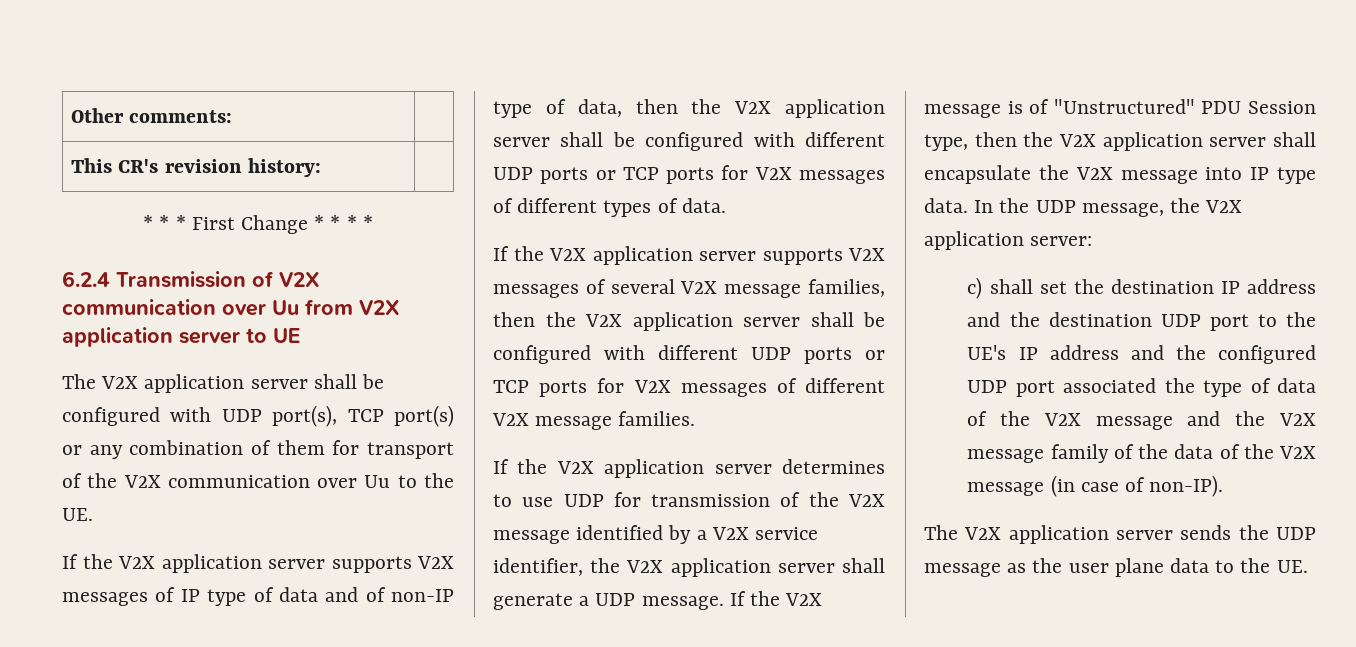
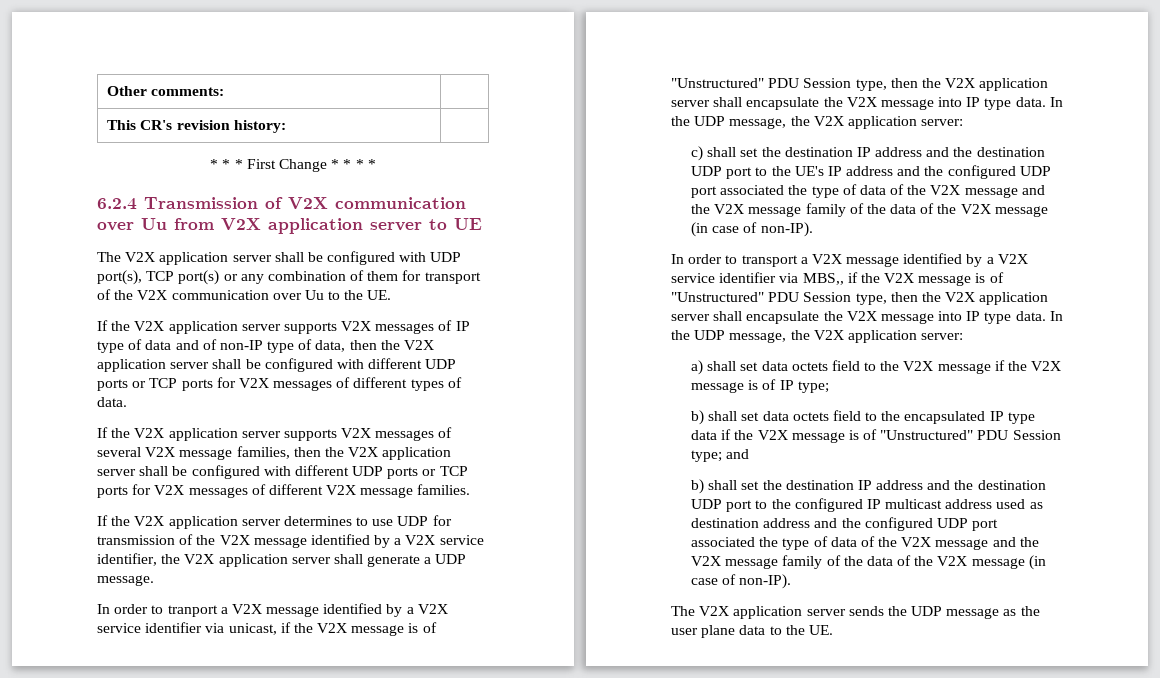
- If the V2X application server determines to use UDP for transmission of the V2X message identified by a V2X service identifier, the V2X application server shall generate a UDP message. If the V2X message is of "Unstructured" PDU Session type, then the V2X application server shall encapsulate the V2X message into IP type data.
+ If the V2X application server determines to use UDP for transmission of the V2X message identified by a V2X service identifier, the V2X application server shall generate a UDP message.
+ In order to tranport a V2X message identified by a V2X service identifier via unicast, if the V2X message is of "Unstructured" PDU Session type, then the V2X application server shall encapsulate the V2X message into IP type data.
+ In order to transport a V2X message identified by a V2X service identifier via MBS,, if the V2X message is of "Unstructured" PDU Session type, then the V2X application server shall encapsulate the V2X message into IP type data. In the UDP message, the V2X application server:
+ a) shall set data octets field to the V2X message if the V2X message is of IP type;
+ b) shall set data octets field to the encapsulated IP type data if the V2X message is of "Unstructured" PDU Session type; and
+ b) shall set the destination IP address and the destination UDP port to the configured IP multicast address used as destination address and the configured UDP port associated the type of data of the V2X message and the V2X message family of the data of the V2X message (in case of non-IP).

